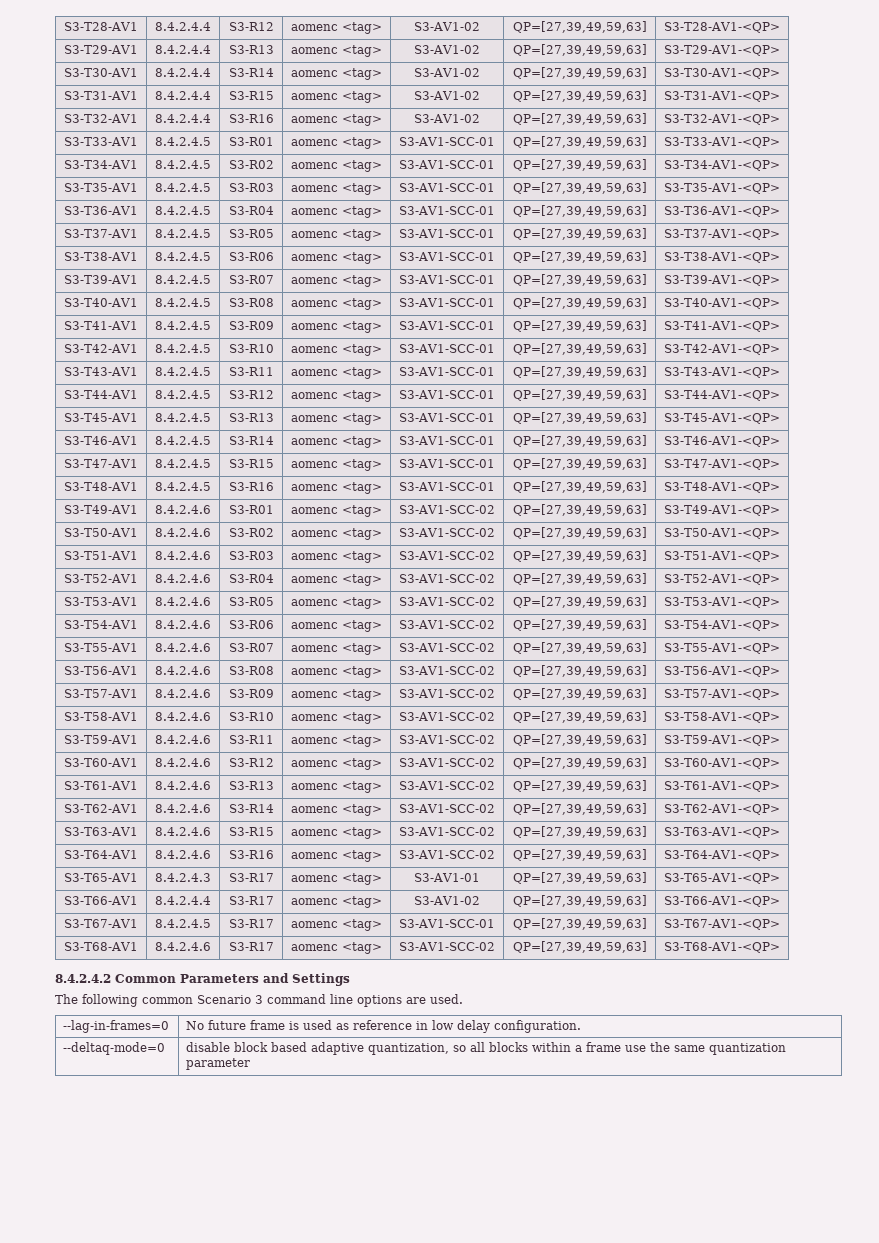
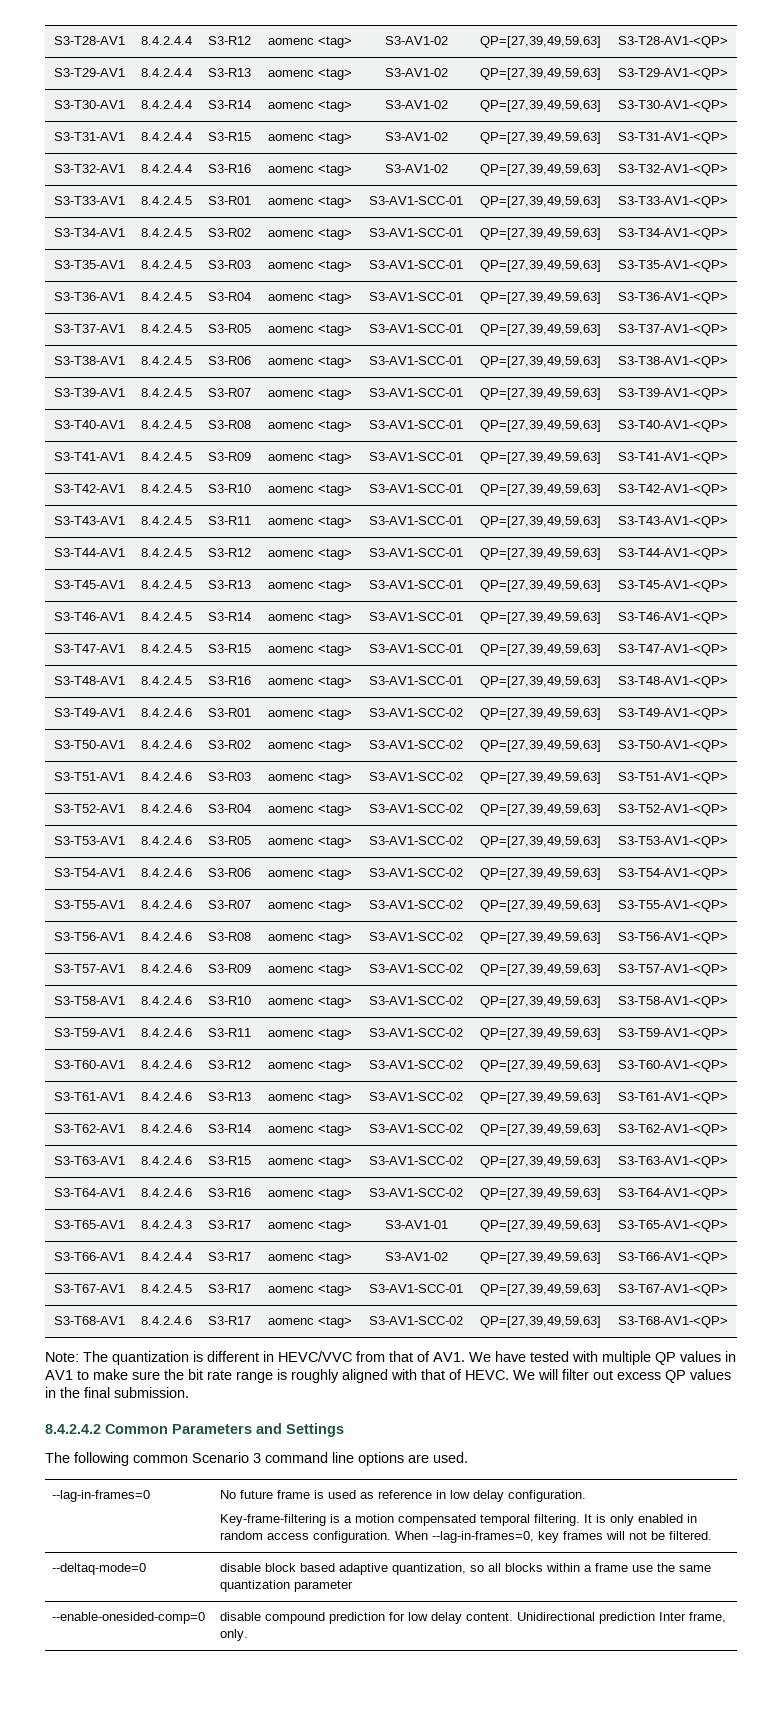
+ Note: The quantization is different in HEVC/VVC from that of AV1. We have tested with multiple QP values in AV1 to make sure the bit rate range is roughly aligned with that of HEVC. We will filter out excess QP values in the final submission.
  --lag-in-frames=0 | No future frame is used as reference in low delay configuration.
+ Key-frame-filtering is a motion compensated temporal filtering. It is only enabled in random access configuration. When --lag-in-frames=0, key frames will not be filtered.
+ --enable-onesided-comp=0 | disable compound prediction for low delay content. Unidirectional prediction Inter frame, only.

